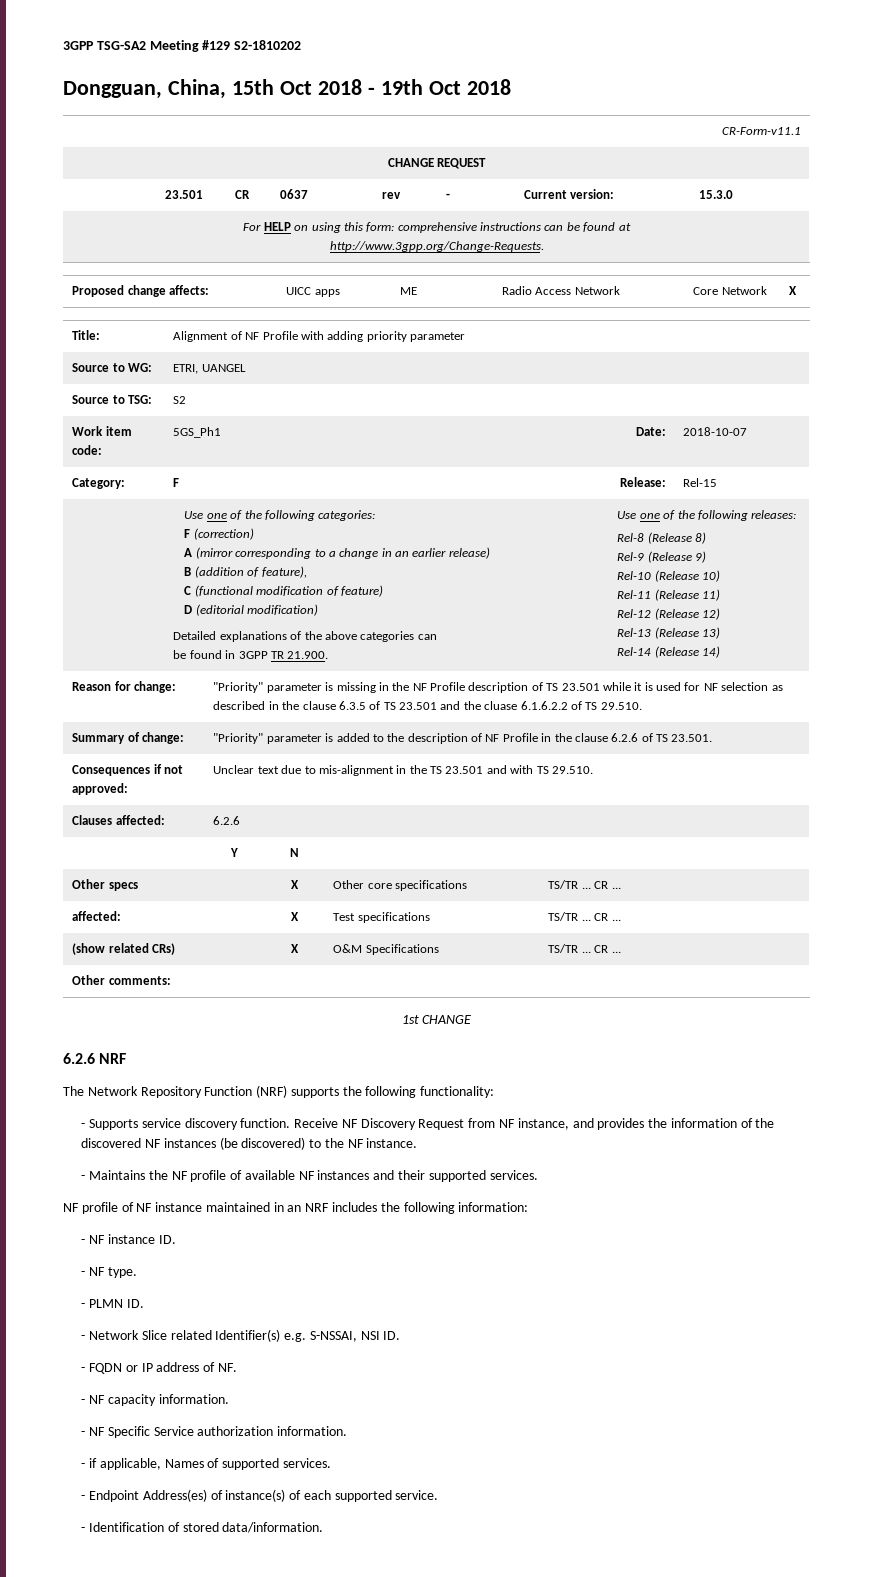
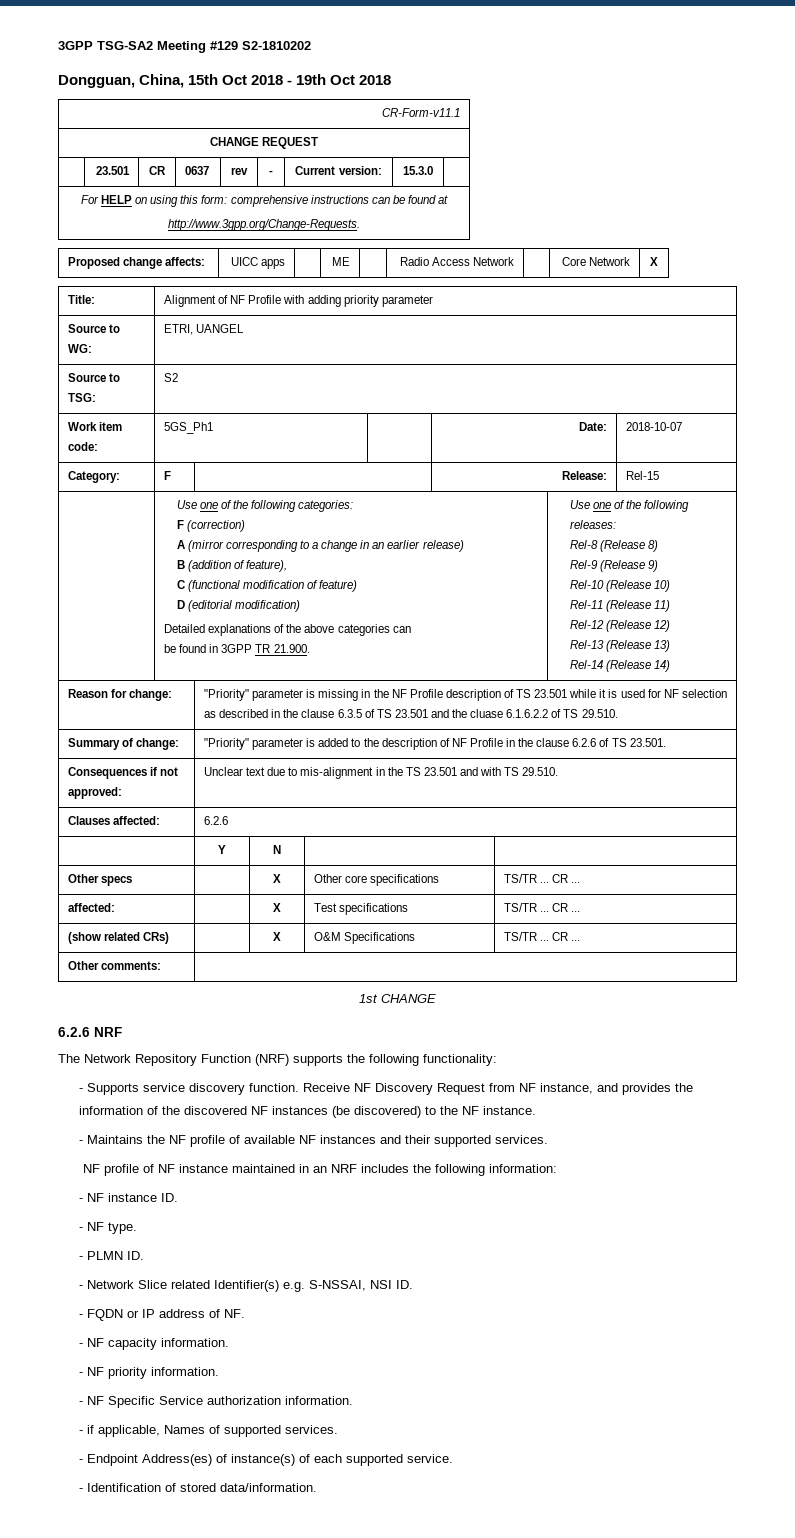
+ - NF priority information.

